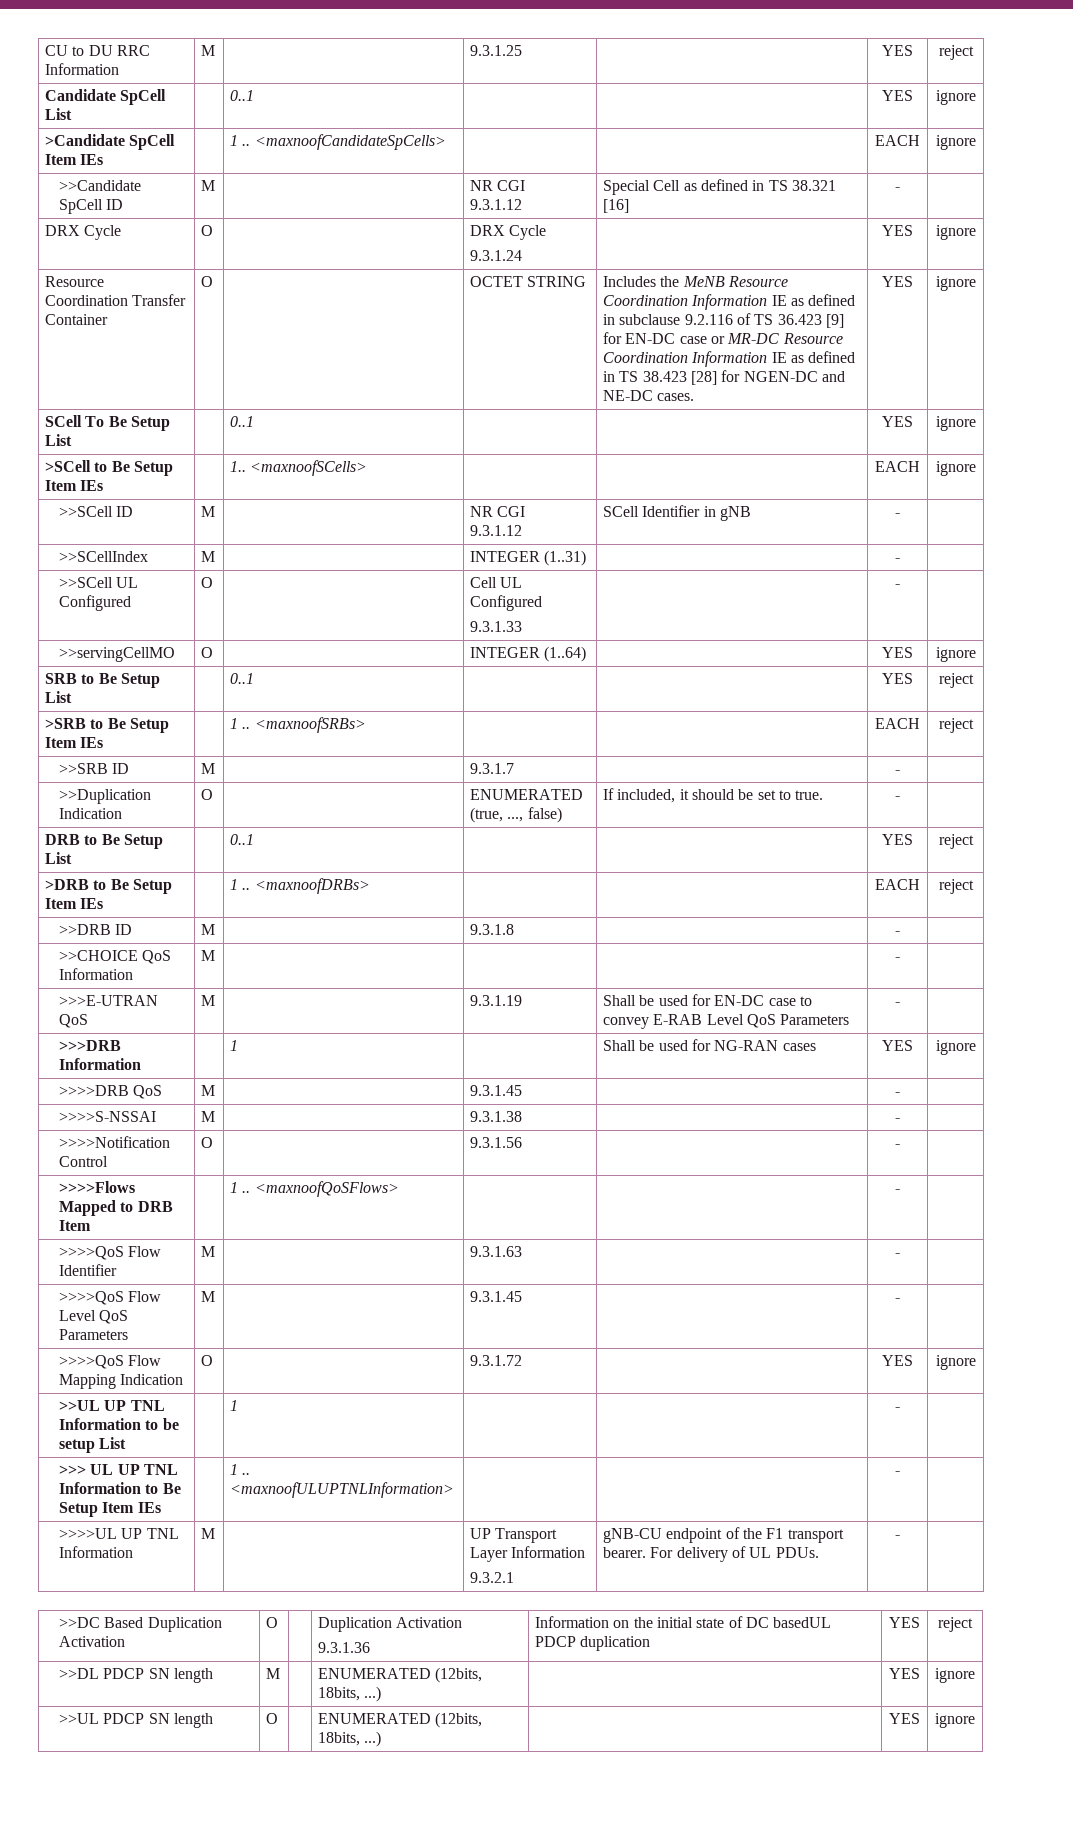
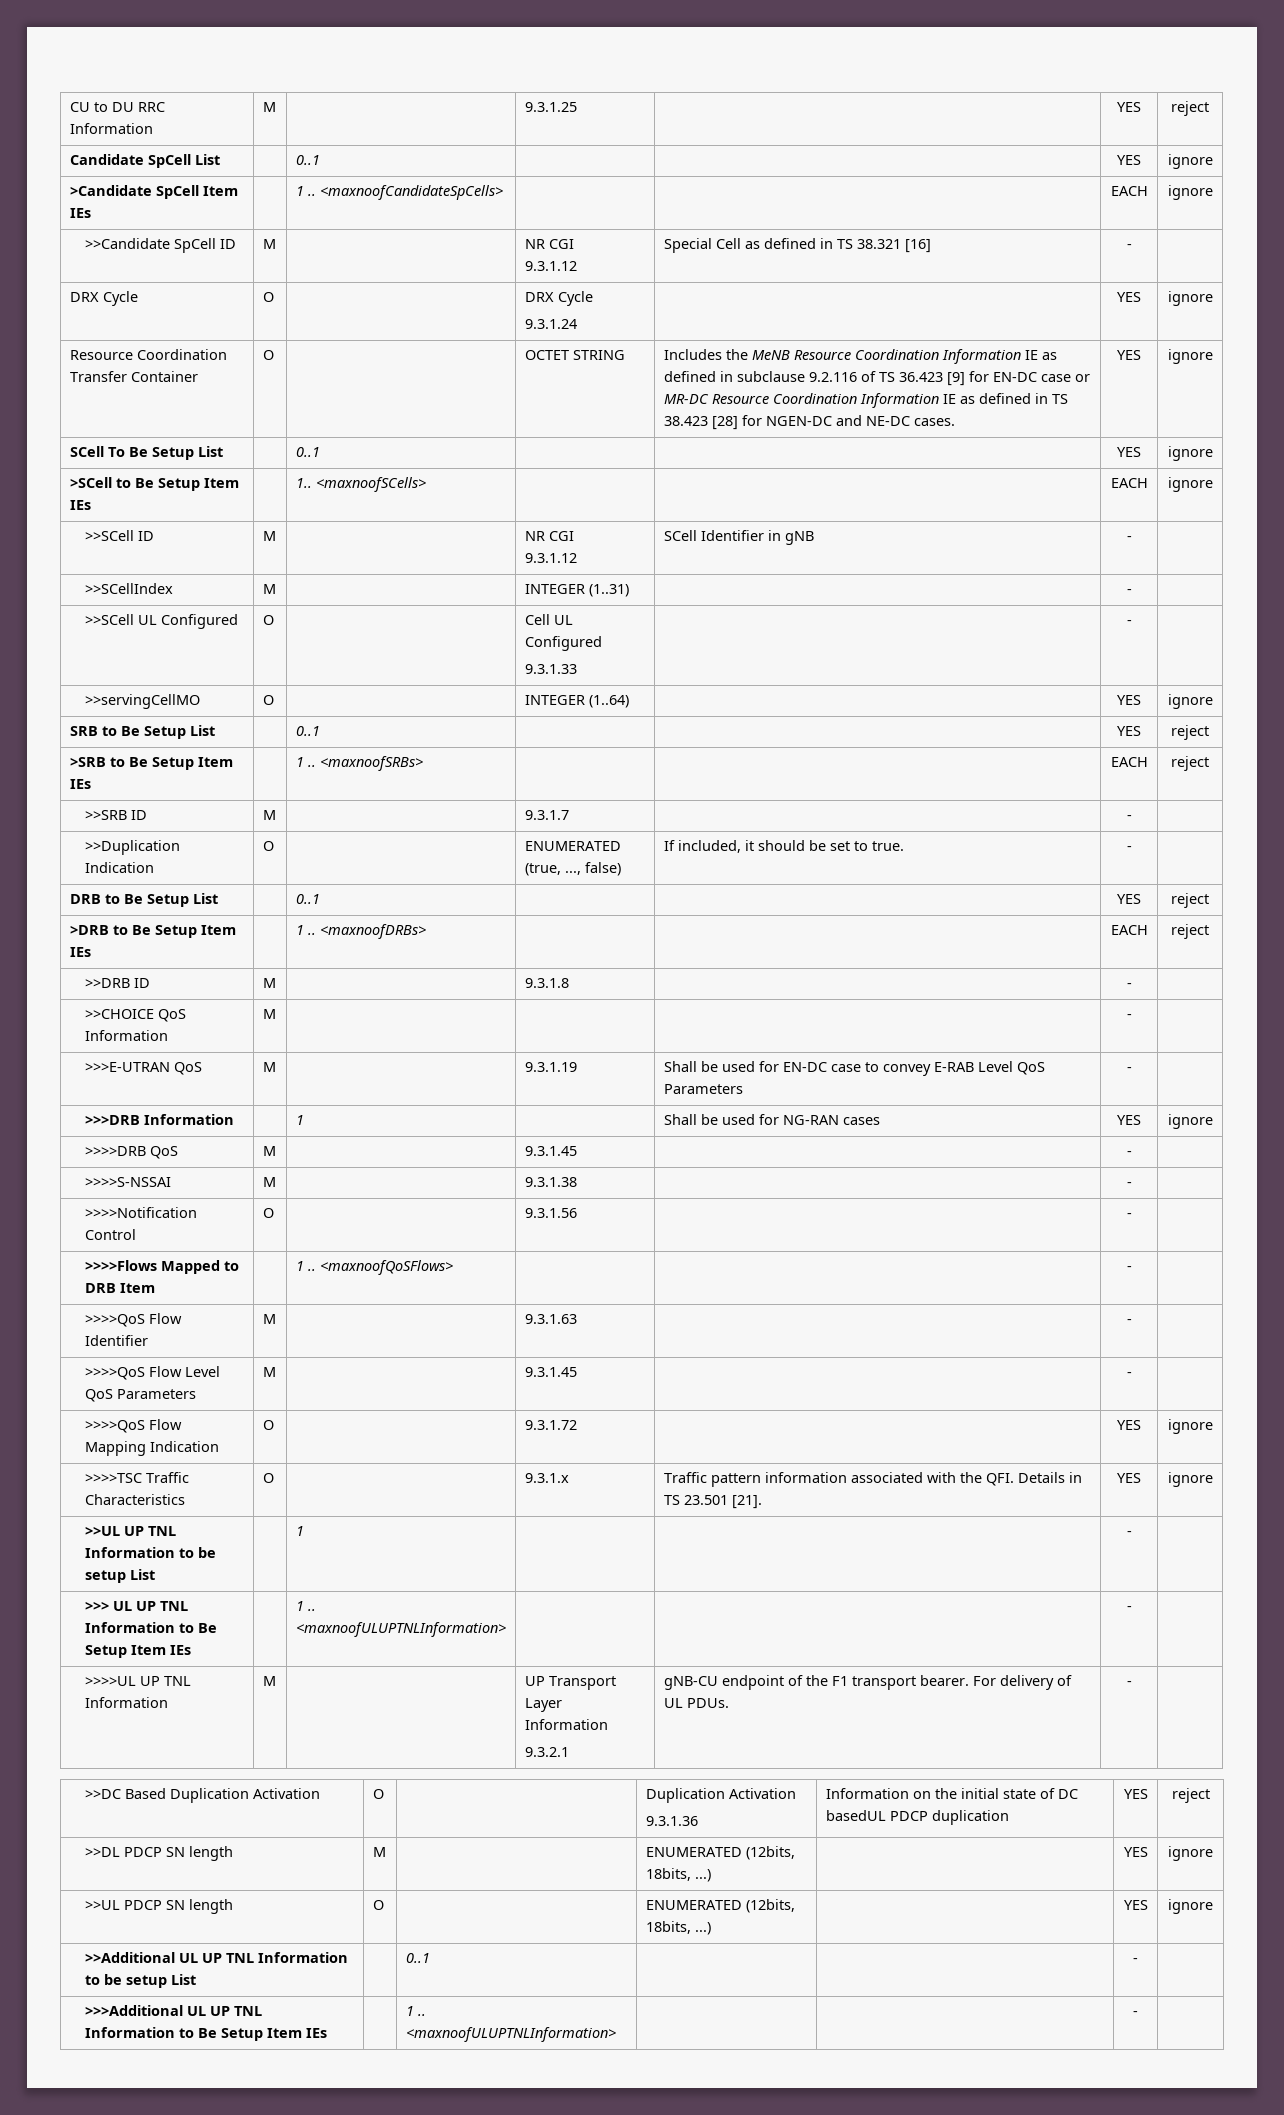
+ >>>>TSC Traffic Characteristics | O | | 9.3.1.x | Traffic pattern information associated with the QFI. Details in TS 23.501 [21]. | YES | ignore
+ >>Additional UL UP TNL Information to be setup List | | 0..1 | | | - |
+ >>>Additional UL UP TNL Information to Be Setup Item IEs | | 1 .. <maxnoofULUPTNLInformation> | | | - |

